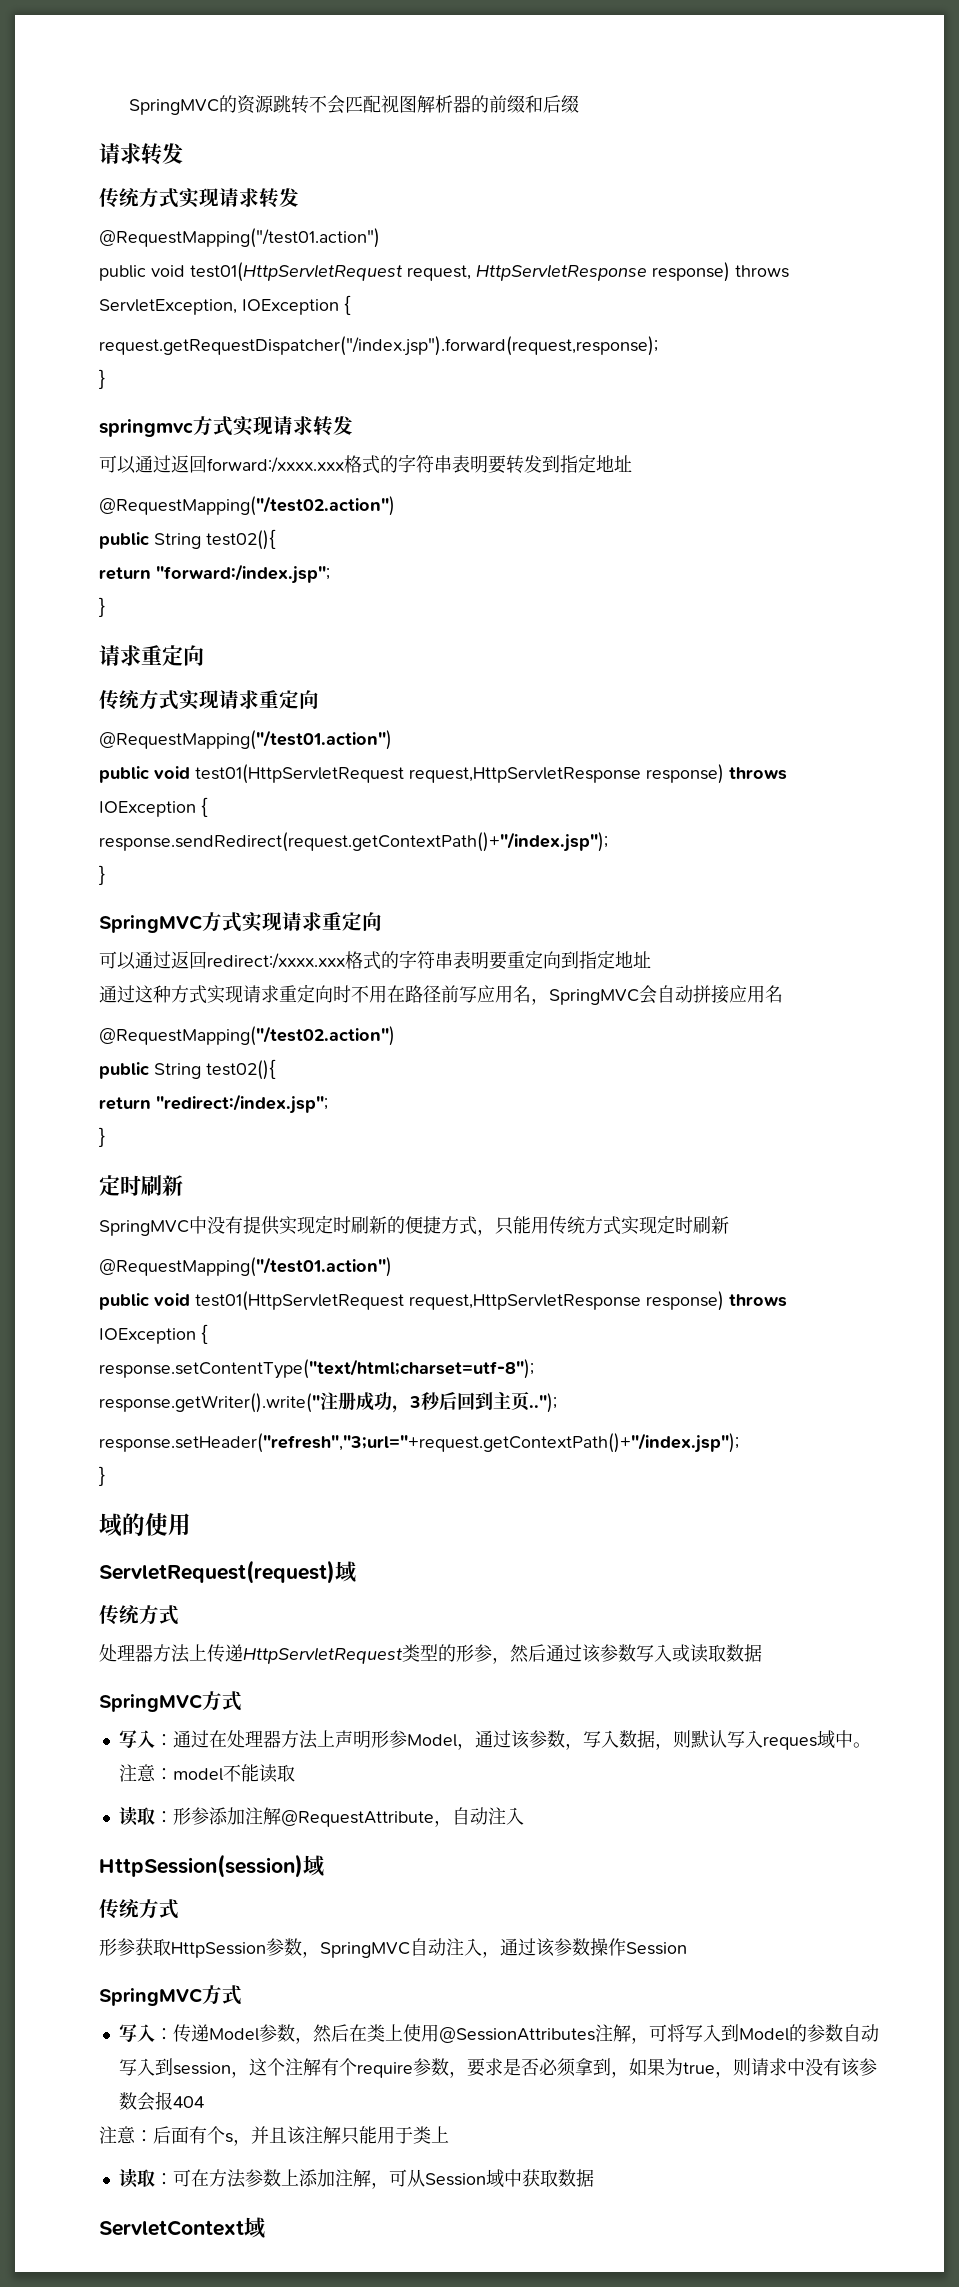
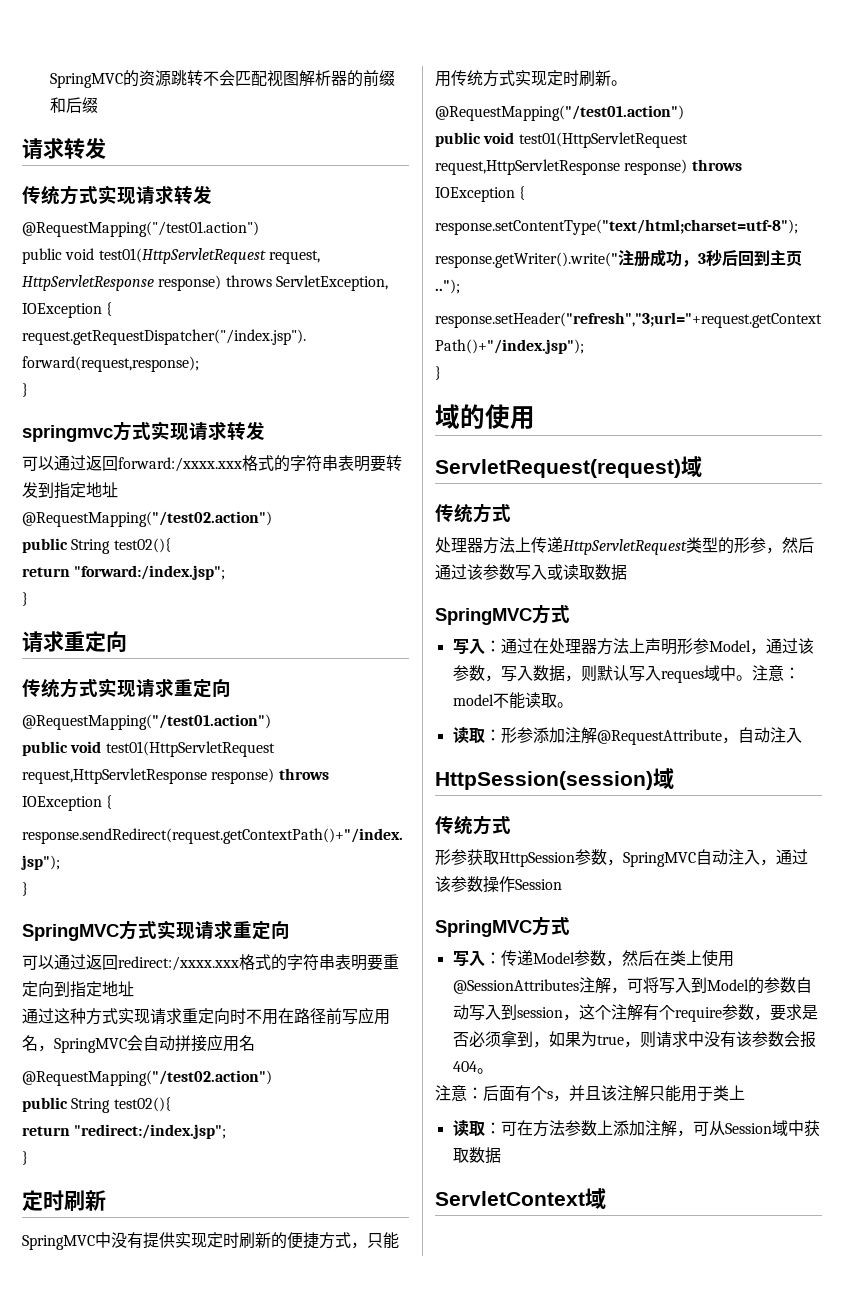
- SpringMVC中没有提供实现定时刷新的便捷方式，只能用传统方式实现定时刷新
+ SpringMVC中没有提供实现定时刷新的便捷方式，只能用传统方式实现定时刷新。
- 注意：model不能读取
+ 注意：model不能读取。
- 写入：传递Model参数，然后在类上使用@SessionAttributes注解，可将写入到Model的参数自动写入到session，这个注解有个require参数，要求是否必须拿到，如果为true，则请求中没有该参数会报404
+ 写入：传递Model参数，然后在类上使用@SessionAttributes注解，可将写入到Model的参数自动写入到session，这个注解有个require参数，要求是否必须拿到，如果为true，则请求中没有该参数会报404。

